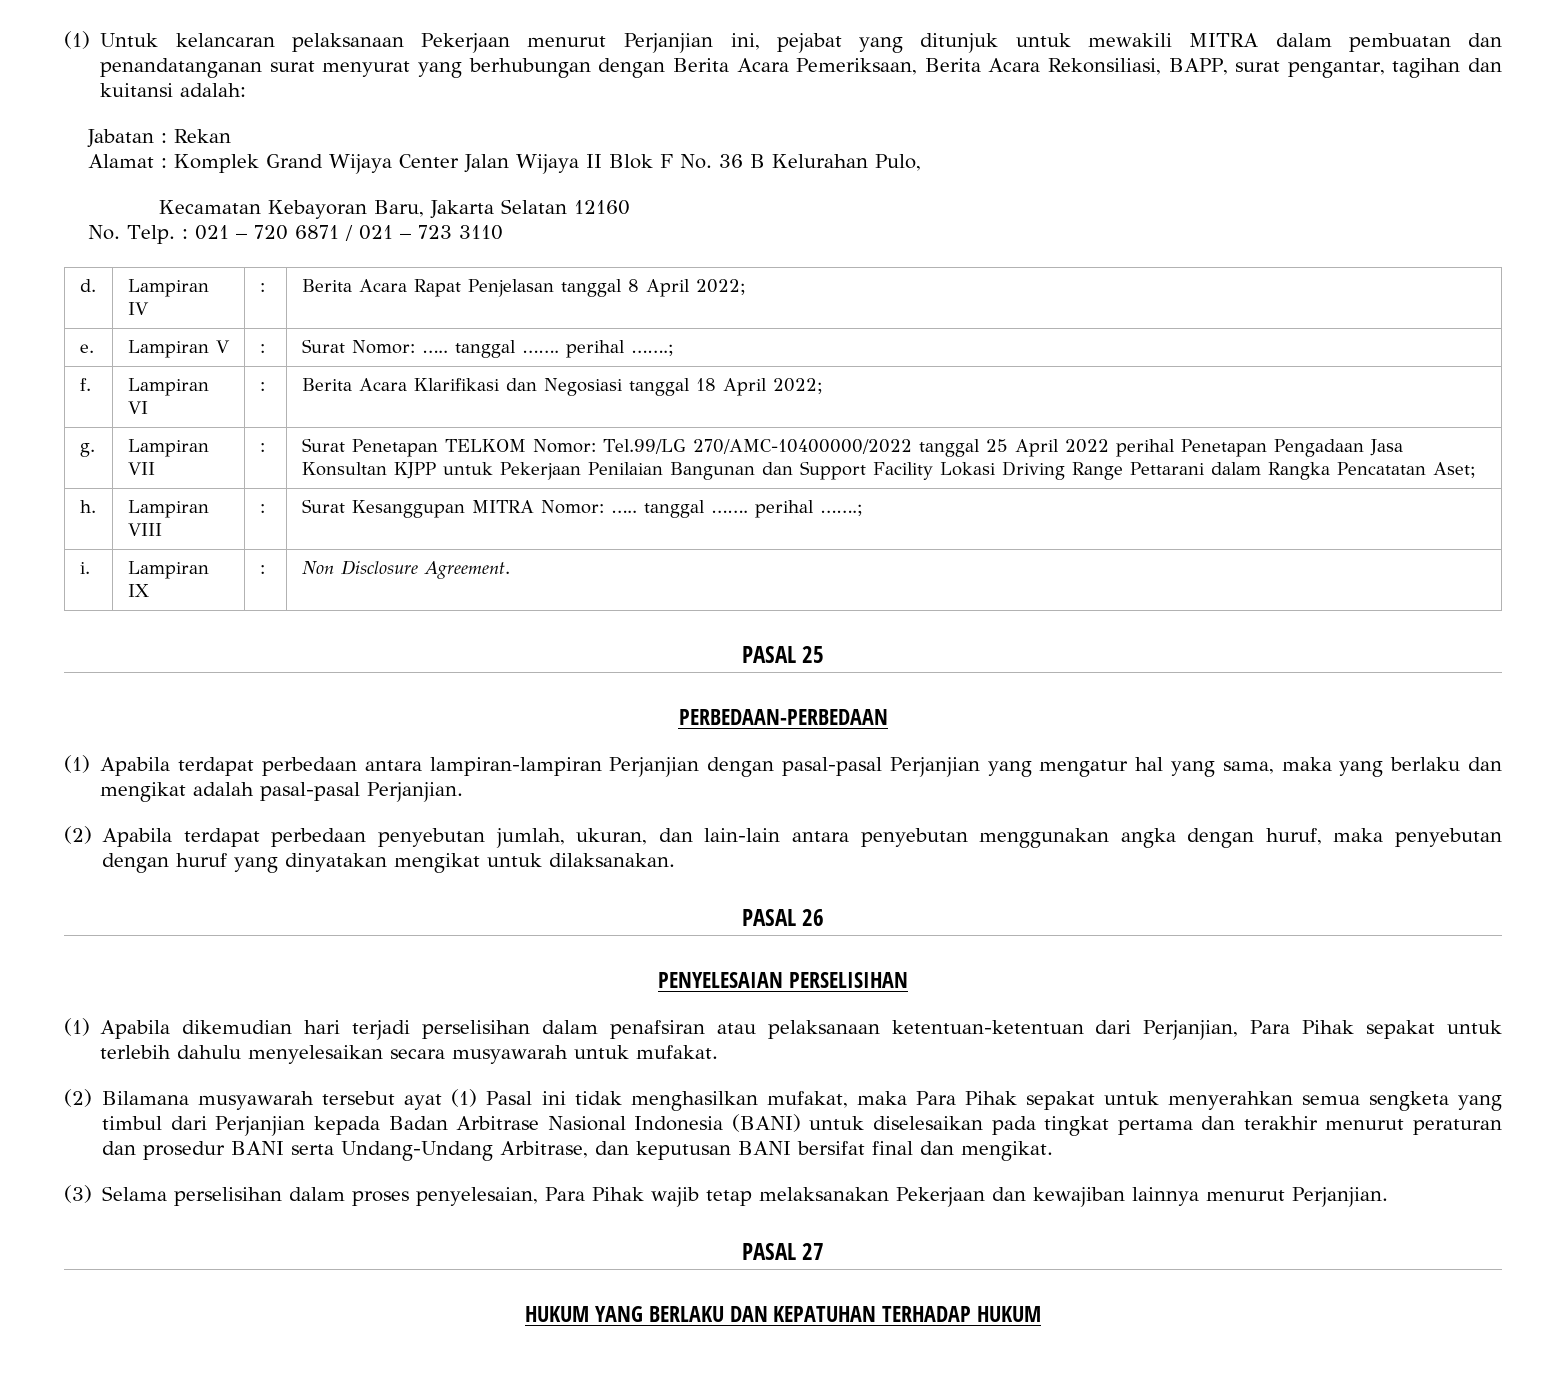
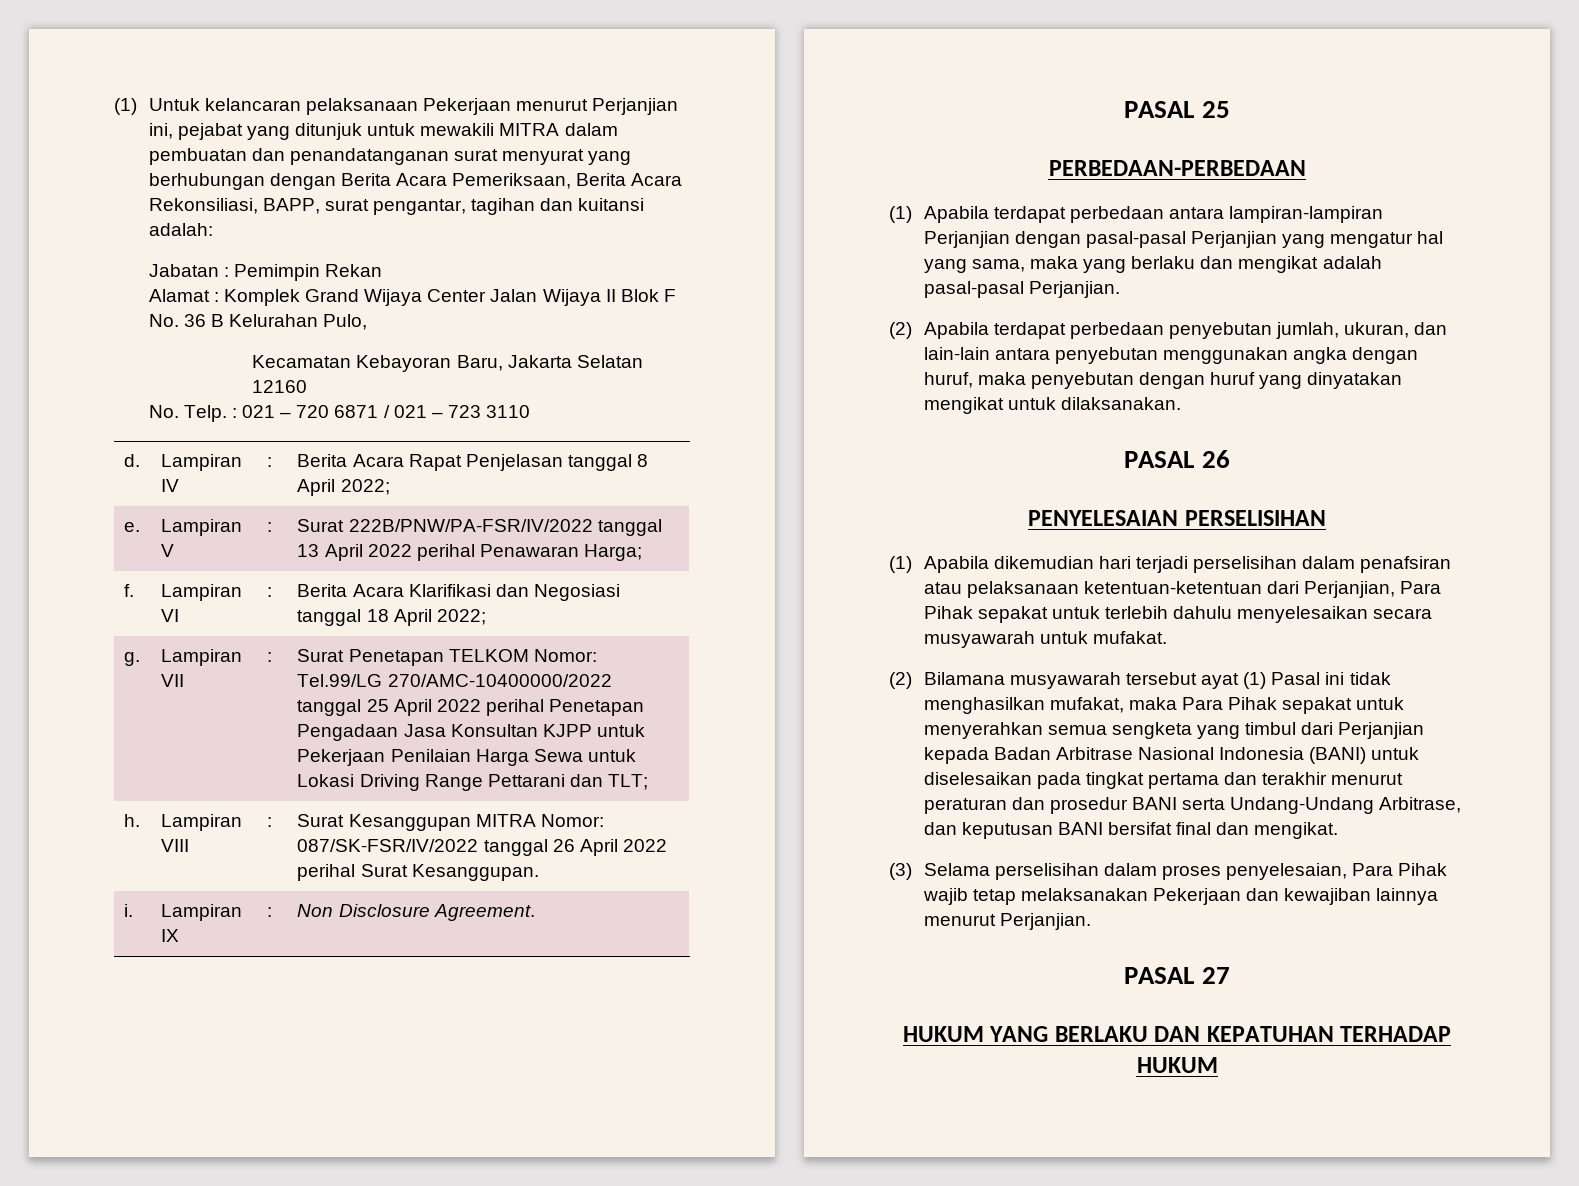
- Jabatan : Rekan
+ Jabatan : Pemimpin Rekan
- e. | Lampiran V | : | Surat Nomor: ….. tanggal ……. perihal …….;
+ e. | Lampiran V | : | Surat 222B/PNW/PA-FSR/IV/2022 tanggal 13 April 2022 perihal Penawaran Harga;
- g. | Lampiran VII | : | Surat Penetapan TELKOM Nomor: Tel.99/LG 270/AMC-10400000/2022 tanggal 25 April 2022 perihal Penetapan Pengadaan Jasa Konsultan KJPP untuk Pekerjaan Penilaian Bangunan dan Support Facility Lokasi Driving Range Pettarani dalam Rangka Pencatatan Aset;
+ g. | Lampiran VII | : | Surat Penetapan TELKOM Nomor: Tel.99/LG 270/AMC-10400000/2022 tanggal 25 April 2022 perihal Penetapan Pengadaan Jasa Konsultan KJPP untuk Pekerjaan Penilaian Harga Sewa untuk Lokasi Driving Range Pettarani dan TLT;
- h. | Lampiran VIII | : | Surat Kesanggupan MITRA Nomor: ….. tanggal ……. perihal …….;
+ h. | Lampiran VIII | : | Surat Kesanggupan MITRA Nomor: 087/SK-FSR/IV/2022 tanggal 26 April 2022 perihal Surat Kesanggupan.

